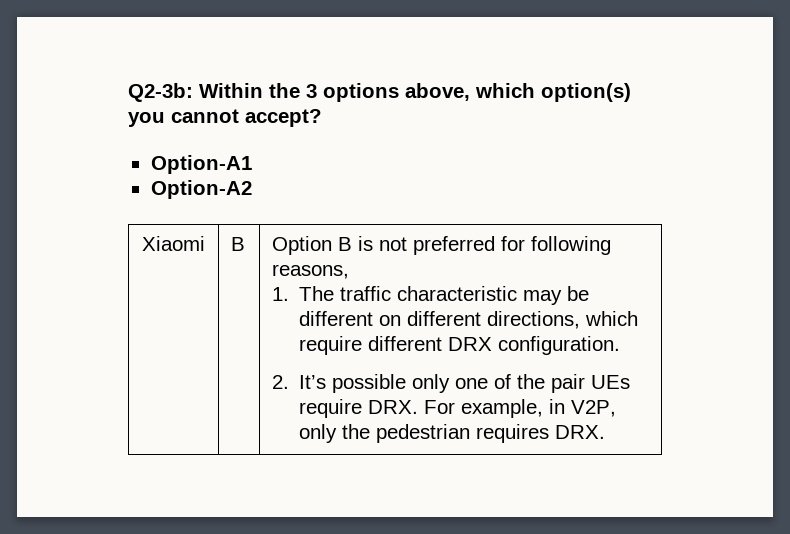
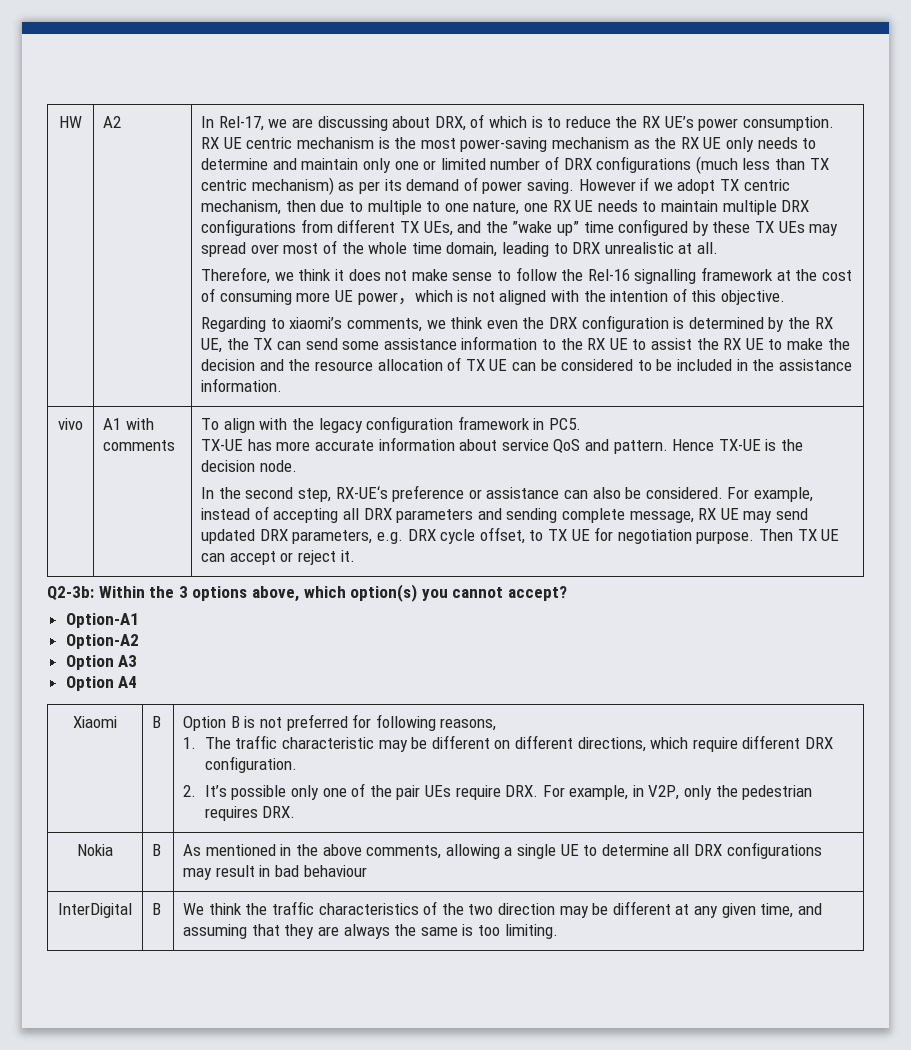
+ HW | A2 | In Rel-17, we are discussing about DRX, of which is to reduce the RX UE’s power consumption. RX UE centric mechanism is the most power-saving mechanism as the RX UE only needs to determine and maintain only one or limited number of DRX configurations (much less than TX centric mechanism) as per its demand of power saving. However if we adopt TX centric mechanism, then due to multiple to one nature, one RX UE needs to maintain multiple DRX configurations from different TX UEs, and the ”wake up” time configured by these TX UEs may spread over most of the whole time domain, leading to DRX unrealistic at all.
+ Therefore, we think it does not make sense to follow the Rel-16 signalling framework at the cost of consuming more UE power，which is not aligned with the intention of this objective.
+ Regarding to xiaomi’s comments, we think even the DRX configuration is determined by the RX UE, the TX can send some assistance information to the RX UE to assist the RX UE to make the decision and the resource allocation of TX UE can be considered to be included in the assistance information.
+ vivo | A1 with comments | To align with the legacy configuration framework in PC5.
+ TX-UE has more accurate information about service QoS and pattern. Hence TX-UE is the decision node.
+ In the second step, RX-UE‘s preference or assistance can also be considered. For example, instead of accepting all DRX parameters and sending complete message, RX UE may send updated DRX parameters, e.g. DRX cycle offset, to TX UE for negotiation purpose. Then TX UE can accept or reject it.
+ Option A3
+ Option A4
+ Nokia | B | As mentioned in the above comments, allowing a single UE to determine all DRX configurations may result in bad behaviour
+ InterDigital | B | We think the traffic characteristics of the two direction may be different at any given time, and assuming that they are always the same is too limiting.

